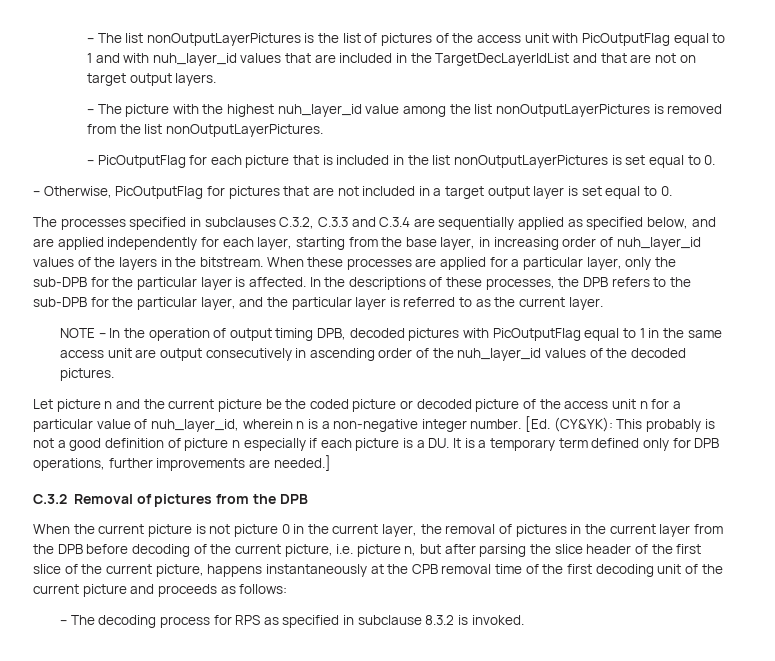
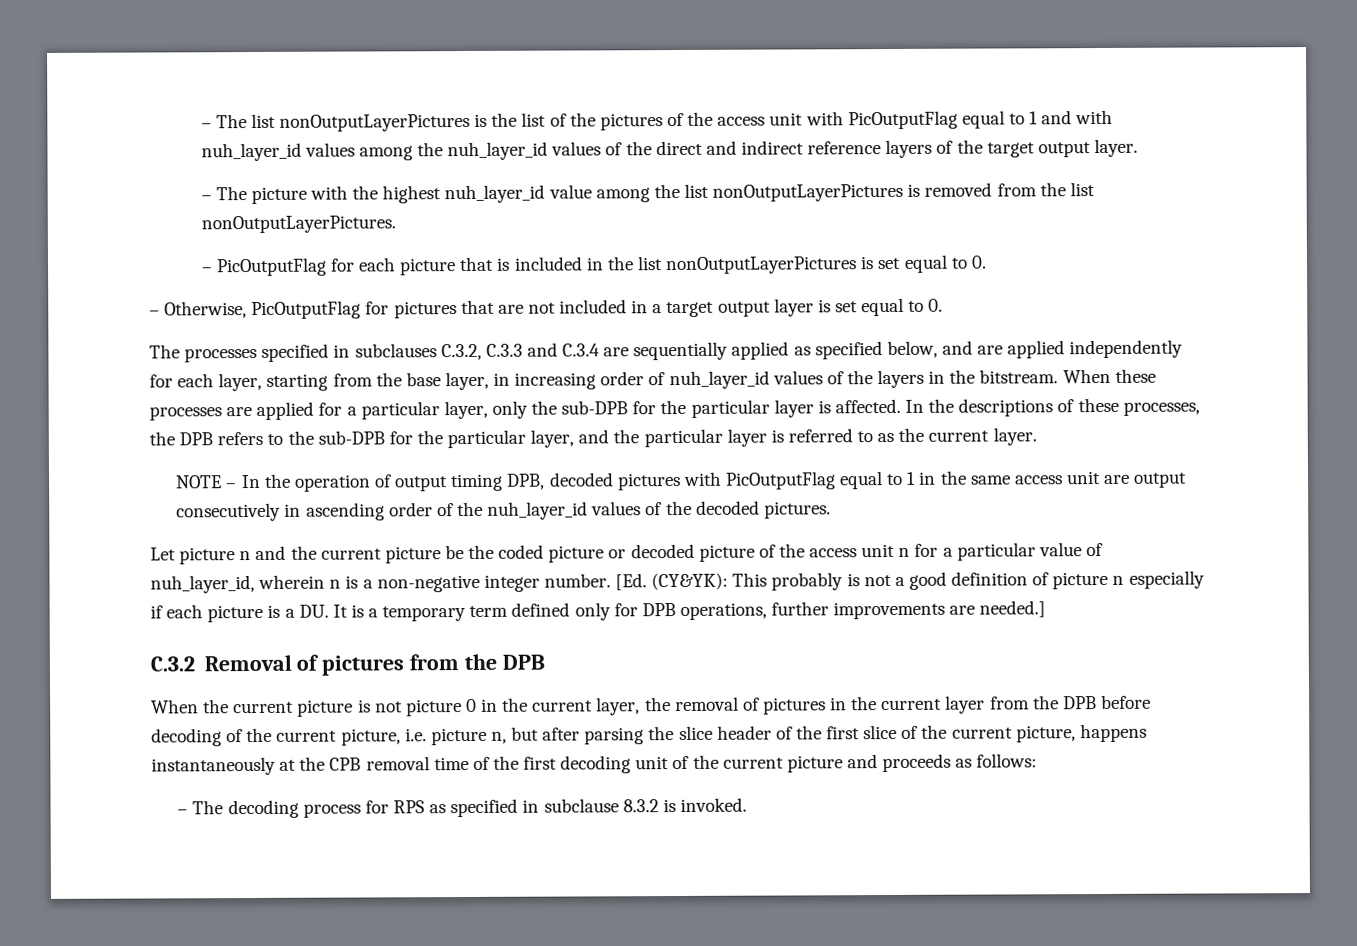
- – The list nonOutputLayerPictures is the list of pictures of the access unit with PicOutputFlag equal to 1 and with nuh_layer_id values that are included in the TargetDecLayerIdList and that are not on target output layers.
+ – The list nonOutputLayerPictures is the list of the pictures of the access unit with PicOutputFlag equal to 1 and with nuh_layer_id values among the nuh_layer_id values of the direct and indirect reference layers of the target output layer.

